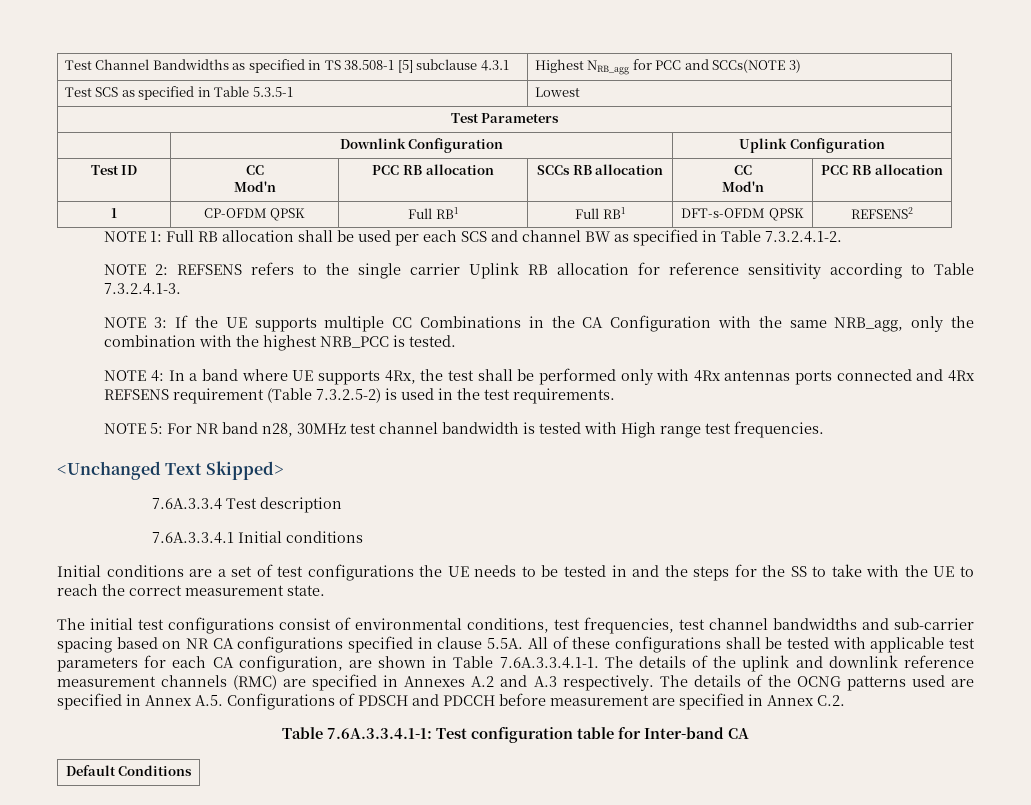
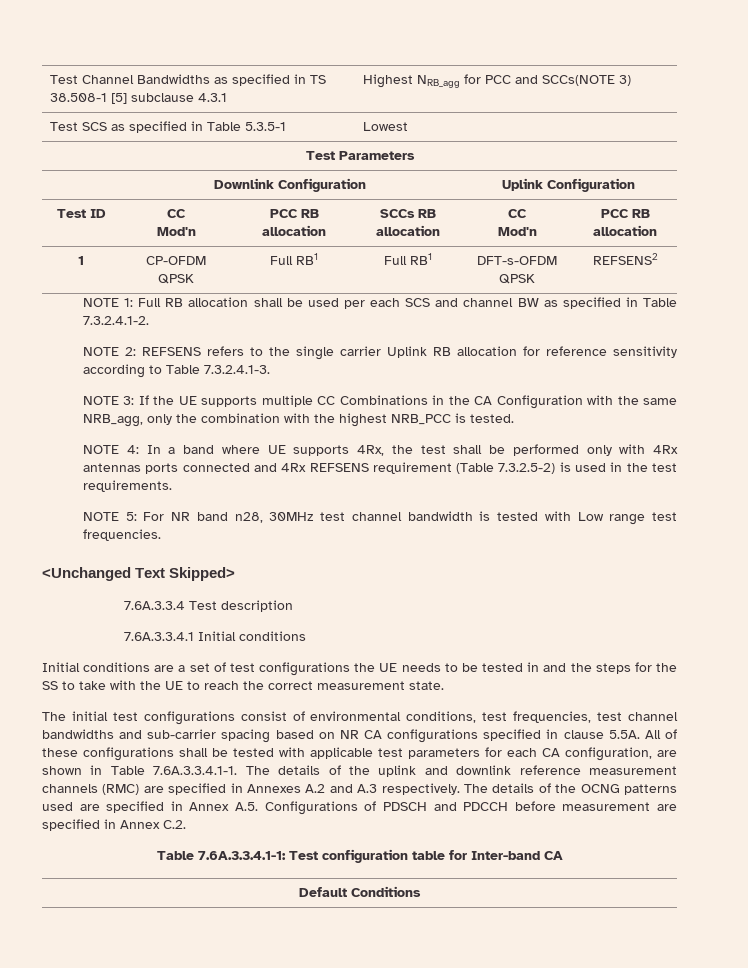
- NOTE 5: For NR band n28, 30MHz test channel bandwidth is tested with High range test frequencies.
+ NOTE 5: For NR band n28, 30MHz test channel bandwidth is tested with Low range test frequencies.

